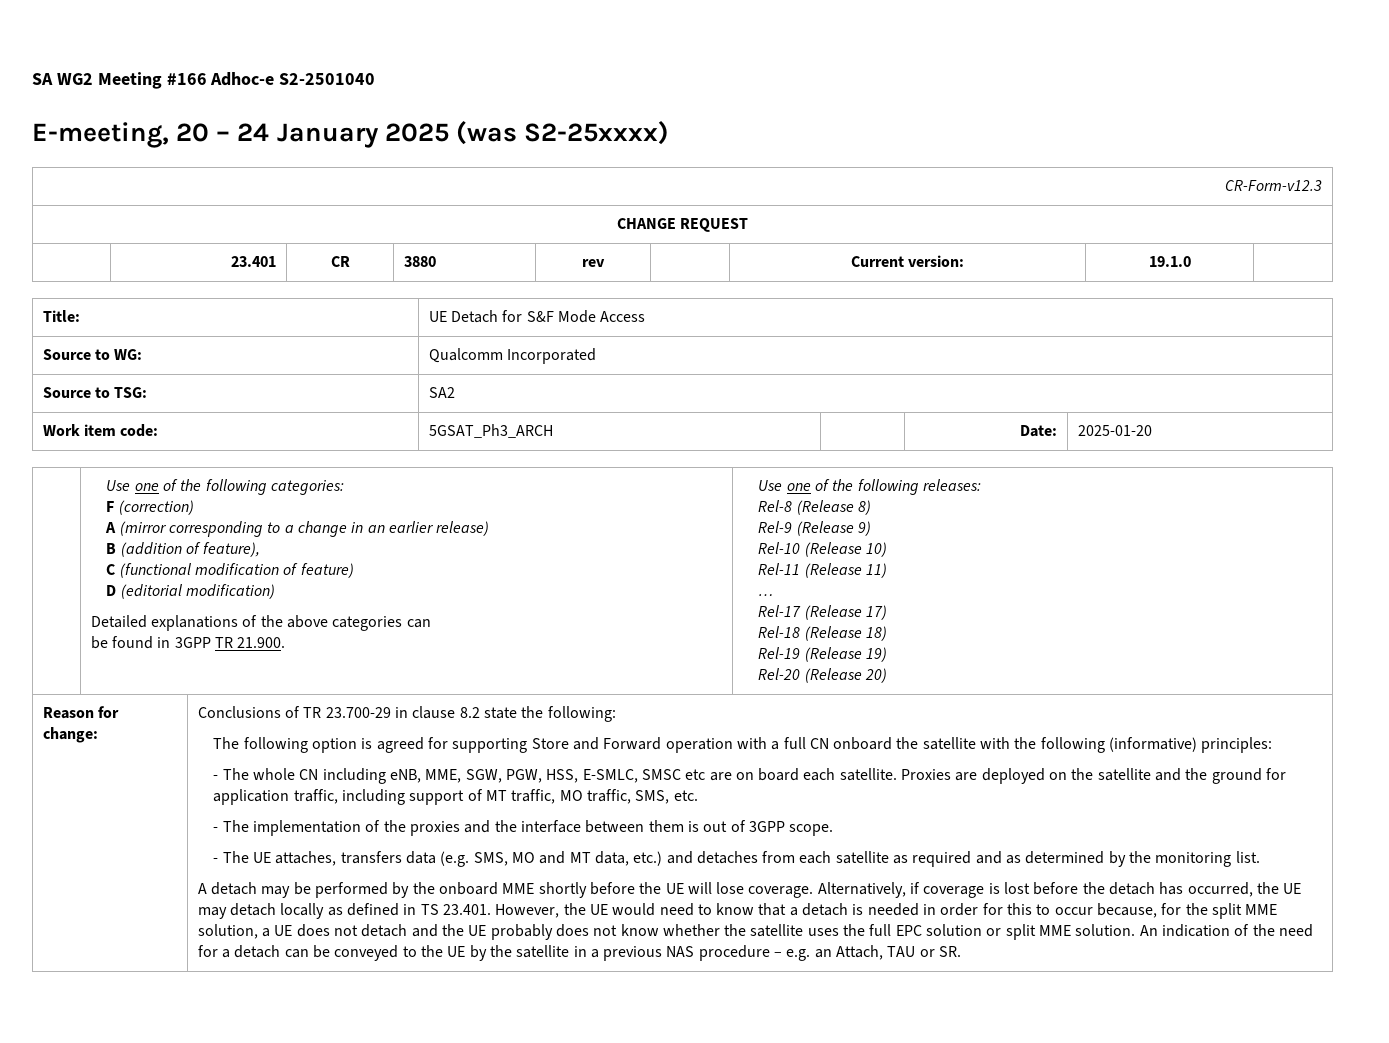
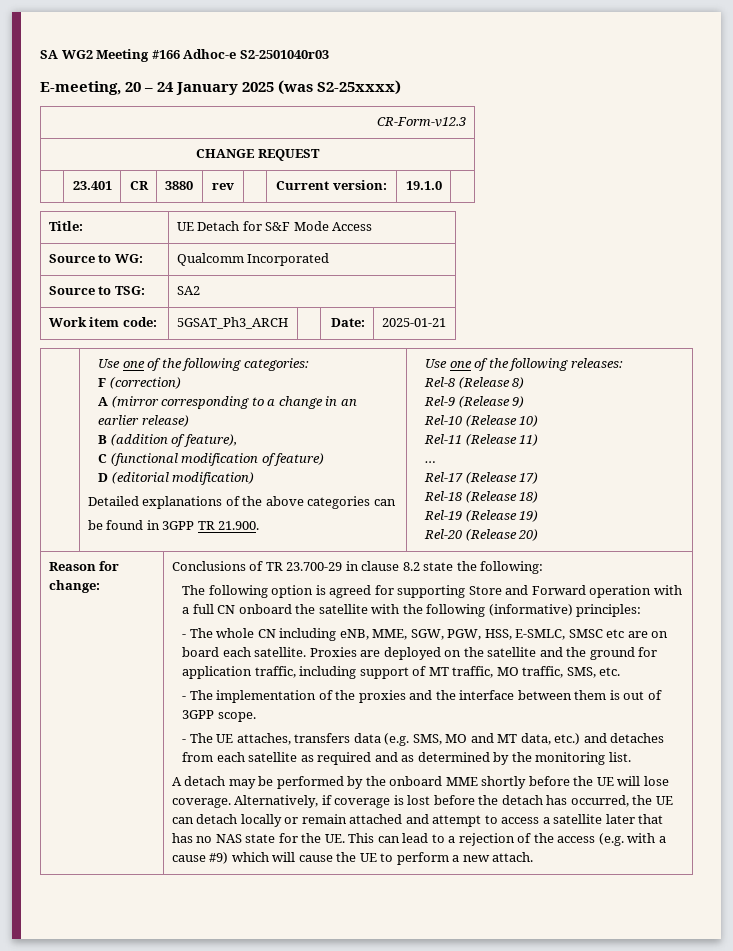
- SA WG2 Meeting #166 Adhoc-e S2-2501040
+ SA WG2 Meeting #166 Adhoc-e S2-2501040r03
- Work item code: | 5GSAT_Ph3_ARCH | | Date: | 2025-01-20
+ Work item code: | 5GSAT_Ph3_ARCH | | Date: | 2025-01-21
- Alternatively, if coverage is lost before the detach has occurred, the UE may detach locally as defined in TS 23.401. However, the UE would need to know that a detach is needed in order for this to occur because, for the split MME solution, a UE does not detach and the UE probably does not know whether the satellite uses the full EPC solution or split MME solution. An indication of the need for a detach can be conveyed to the UE by the satellite in a previous NAS procedure – e.g. an Attach, TAU or SR.
+ Alternatively, if coverage is lost before the detach has occurred, the UE can detach locally or remain attached and attempt to access a satellite later that has no NAS state for the UE. This can lead to a rejection of the access (e.g. with a cause #9) which will cause the UE to perform a new attach.

